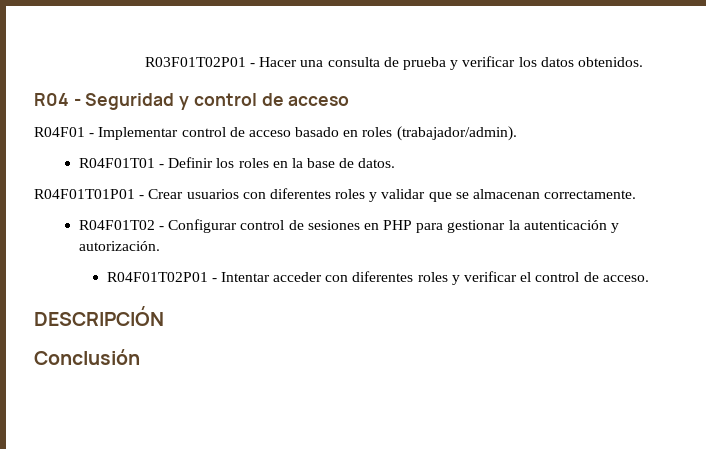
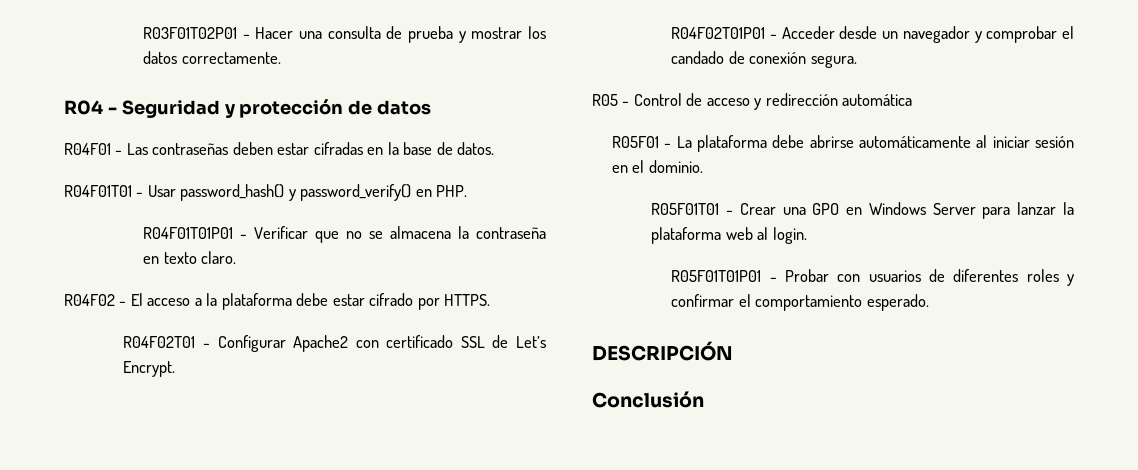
- R03F01T02P01 - Hacer una consulta de prueba y verificar los datos obtenidos.
+ R03F01T02P01 - Hacer una consulta de prueba y mostrar los datos correctamente.
- R04 - Seguridad y control de acceso
+ R04 - Seguridad y protección de datos
- R04F01 - Implementar control de acceso basado en roles (trabajador/admin).
- R04F01T01 - Definir los roles en la base de datos.
+ R04F01 - Las contraseñas deben estar cifradas en la base de datos.
- R04F01T01P01 - Crear usuarios con diferentes roles y validar que se almacenan correctamente.
- R04F01T02 - Configurar control de sesiones en PHP para gestionar la autenticación y autorización.
- R04F01T02P01 - Intentar acceder con diferentes roles y verificar el control de acceso.
+ R04F01T01 - Usar password_hash() y password_verify() en PHP.
+ R04F01T01P01 - Verificar que no se almacena la contraseña en texto claro.
+ R04F02 - El acceso a la plataforma debe estar cifrado por HTTPS.
+ R04F02T01 - Configurar Apache2 con certificado SSL de Let’s Encrypt.
+ R04F02T01P01 - Acceder desde un navegador y comprobar el candado de conexión segura.
+ R05 - Control de acceso y redirección automática
+ R05F01 - La plataforma debe abrirse automáticamente al iniciar sesión en el dominio.
+ R05F01T01 - Crear una GPO en Windows Server para lanzar la plataforma web al login.
+ R05F01T01P01 - Probar con usuarios de diferentes roles y confirmar el comportamiento esperado.

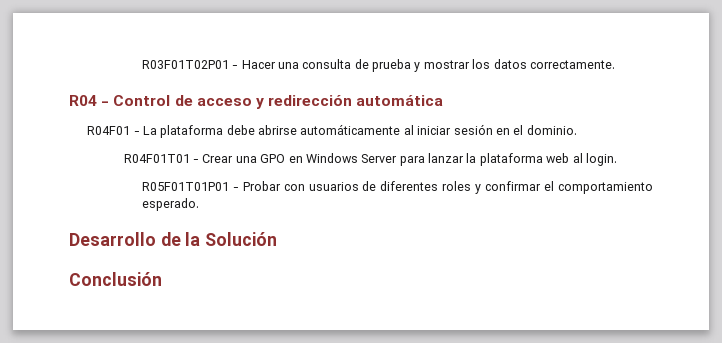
- R04 - Seguridad y protección de datos
- R04F01 - Las contraseñas deben estar cifradas en la base de datos.
- R04F01T01 - Usar password_hash() y password_verify() en PHP.
- R04F01T01P01 - Verificar que no se almacena la contraseña en texto claro.
- R04F02 - El acceso a la plataforma debe estar cifrado por HTTPS.
- R04F02T01 - Configurar Apache2 con certificado SSL de Let’s Encrypt.
- R04F02T01P01 - Acceder desde un navegador y comprobar el candado de conexión segura.
- R05 - Control de acceso y redirección automática
+ R04 - Control de acceso y redirección automática
- R05F01 - La plataforma debe abrirse automáticamente al iniciar sesión en el dominio.
+ R04F01 - La plataforma debe abrirse automáticamente al iniciar sesión en el dominio.
- R05F01T01 - Crear una GPO en Windows Server para lanzar la plataforma web al login.
+ R04F01T01 - Crear una GPO en Windows Server para lanzar la plataforma web al login.
- DESCRIPCIÓN
+ Desarrollo de la Solución

